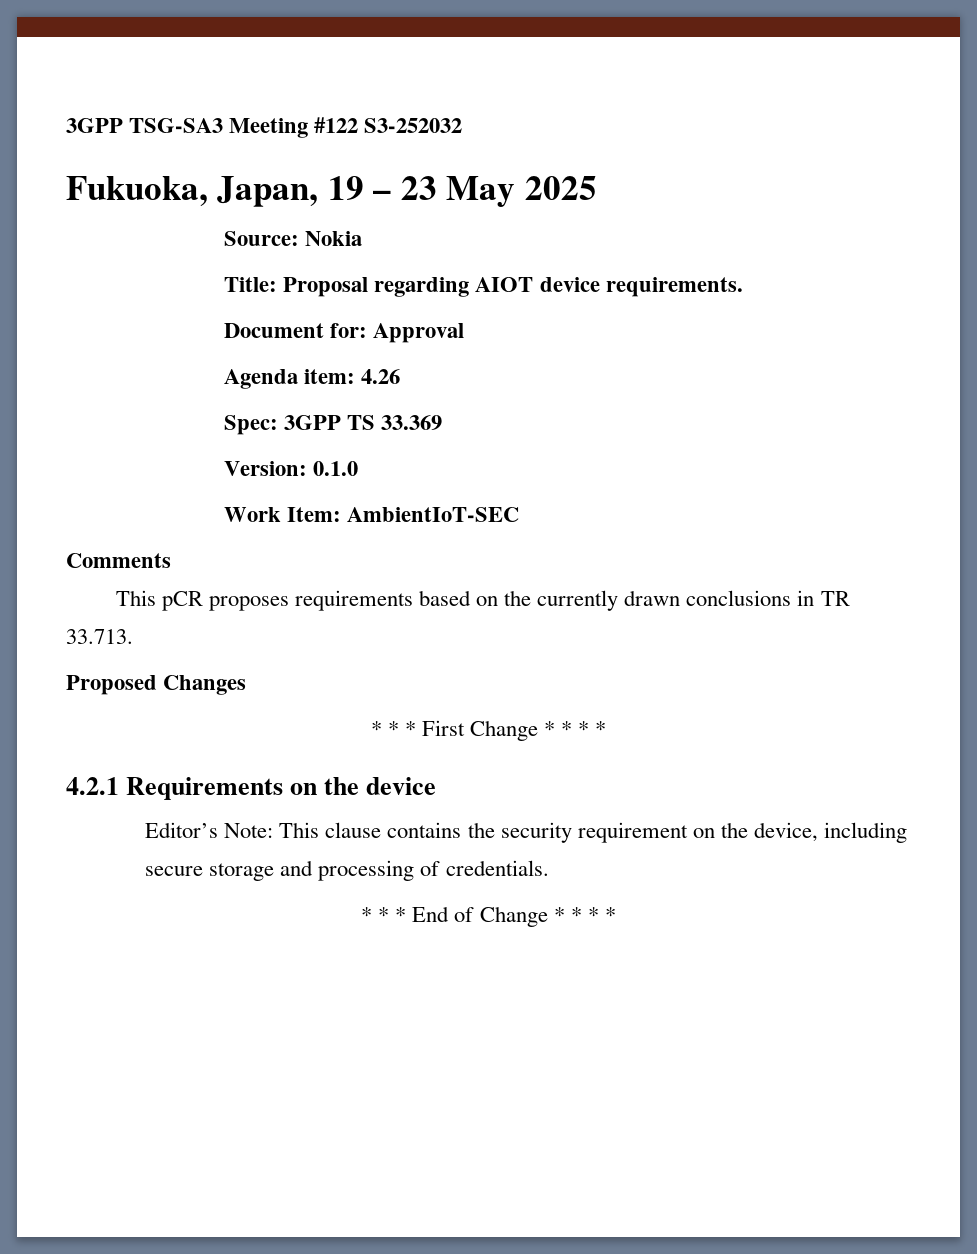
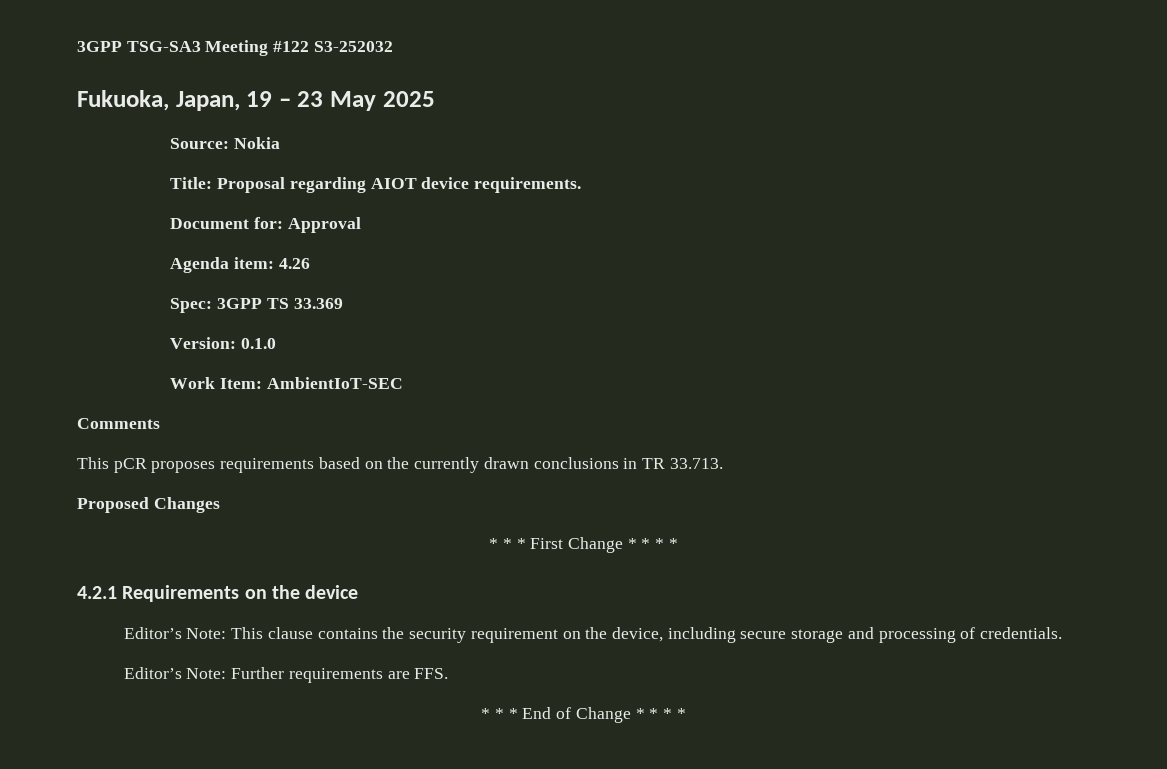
+ Editor’s Note: Further requirements are FFS.

